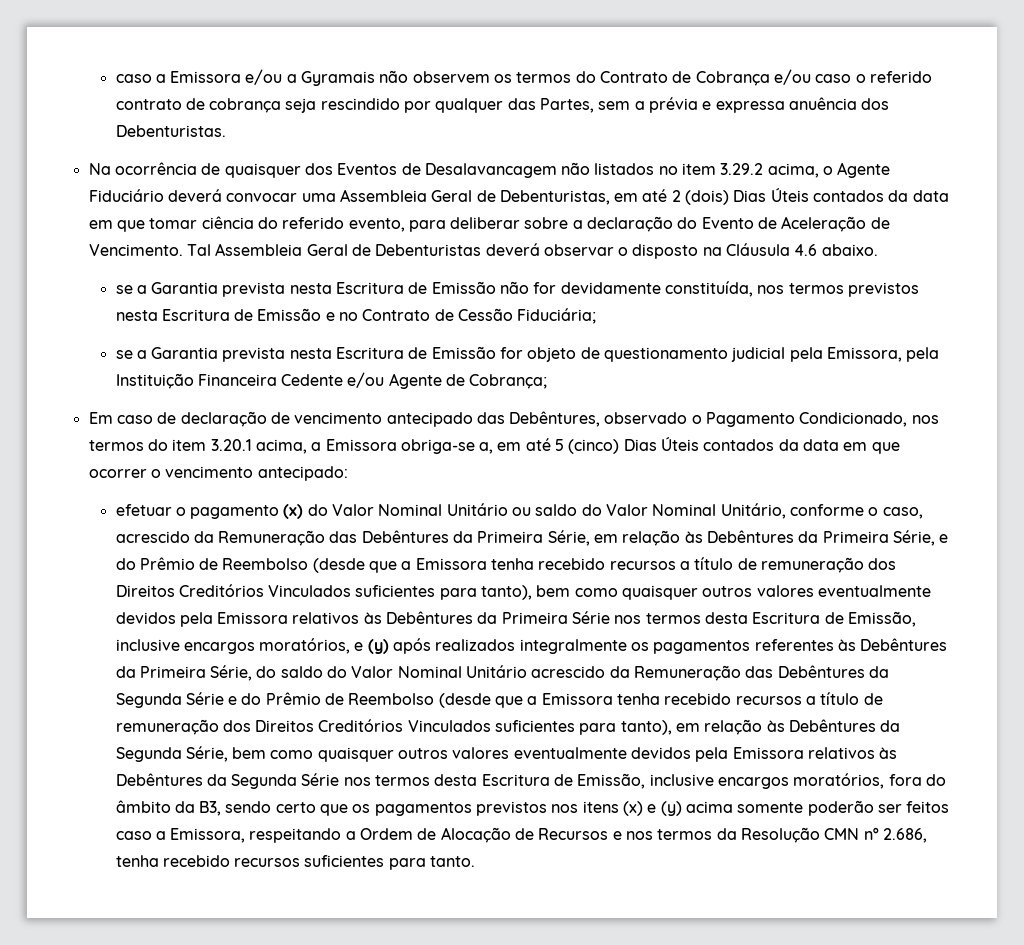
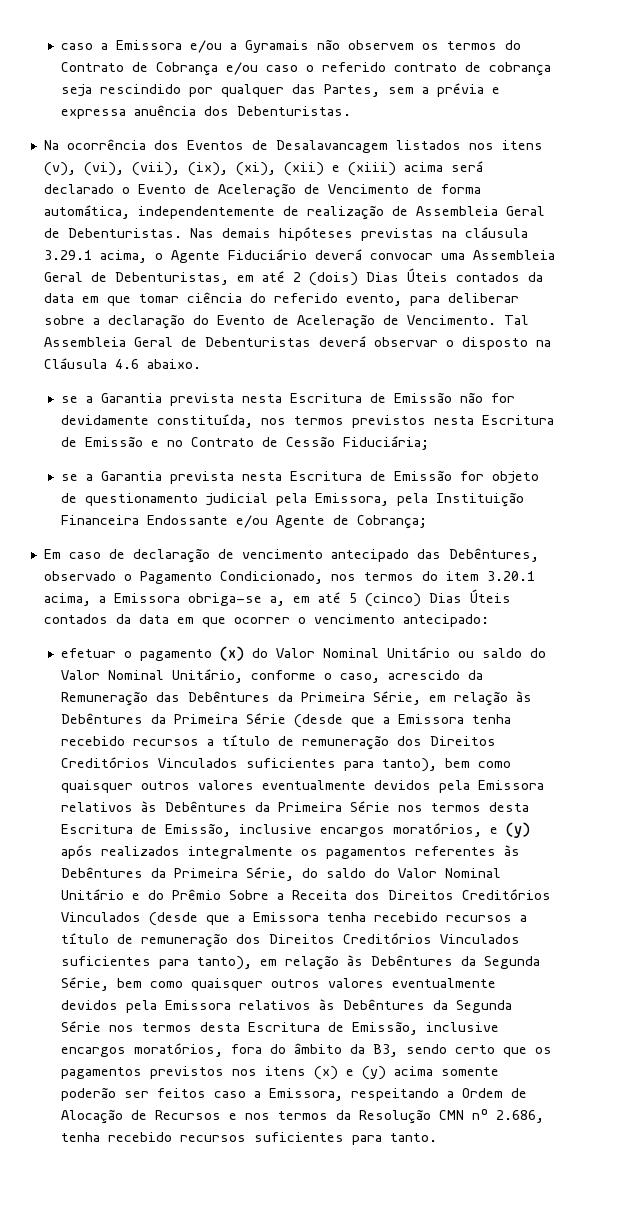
- Na ocorrência de quaisquer dos Eventos de Desalavancagem não listados no item 3.29.2 acima, o Agente Fiduciário deverá convocar uma Assembleia Geral de Debenturistas, em até 2 (dois) Dias Úteis contados da data em que tomar ciência do referido evento, para deliberar sobre a declaração do Evento de Aceleração de Vencimento.
+ Na ocorrência dos Eventos de Desalavancagem listados nos itens (v), (vi), (vii), (ix), (xi), (xii) e (xiii) acima será declarado o Evento de Aceleração de Vencimento de forma automática, independentemente de realização de Assembleia Geral de Debenturistas. Nas demais hipóteses previstas na cláusula 3.29.1 acima, o Agente Fiduciário deverá convocar uma Assembleia Geral de Debenturistas, em até 2 (dois) Dias Úteis contados da data em que tomar ciência do referido evento, para deliberar sobre a declaração do Evento de Aceleração de Vencimento.
- se a Garantia prevista nesta Escritura de Emissão for objeto de questionamento judicial pela Emissora, pela Instituição Financeira Cedente e/ou Agente de Cobrança;
+ se a Garantia prevista nesta Escritura de Emissão for objeto de questionamento judicial pela Emissora, pela Instituição Financeira Endossante e/ou Agente de Cobrança;
- efetuar o pagamento (x) do Valor Nominal Unitário ou saldo do Valor Nominal Unitário, conforme o caso, acrescido da Remuneração das Debêntures da Primeira Série, em relação às Debêntures da Primeira Série, e do Prêmio de Reembolso (desde que a Emissora tenha recebido recursos a título de remuneração dos Direitos Creditórios Vinculados suficientes para tanto), bem como quaisquer outros valores eventualmente devidos pela Emissora relativos às Debêntures da Primeira Série nos termos desta Escritura de Emissão, inclusive encargos moratórios, e (y) após realizados integralmente os pagamentos referentes às Debêntures da Primeira Série, do saldo do Valor Nominal Unitário acrescido da Remuneração das Debêntures da Segunda Série e do Prêmio de Reembolso (desde que a Emissora tenha recebido recursos a título de remuneração dos Direitos Creditórios Vinculados suficientes para tanto), em relação às Debêntures da Segunda Série, bem como quaisquer outros valores eventualmente devidos pela Emissora relativos às Debêntures da Segunda Série nos termos desta Escritura de Emissão, inclusive encargos moratórios, fora do âmbito da B3, sendo certo que os pagamentos previstos nos itens (x) e (y) acima somente poderão ser feitos caso a Emissora, respeitando a Ordem de Alocação de Recursos e nos termos da Resolução CMN nº 2.686, tenha recebido recursos suficientes para tanto.
+ efetuar o pagamento (x) do Valor Nominal Unitário ou saldo do Valor Nominal Unitário, conforme o caso, acrescido da Remuneração das Debêntures da Primeira Série, em relação às Debêntures da Primeira Série (desde que a Emissora tenha recebido recursos a título de remuneração dos Direitos Creditórios Vinculados suficientes para tanto), bem como quaisquer outros valores eventualmente devidos pela Emissora relativos às Debêntures da Primeira Série nos termos desta Escritura de Emissão, inclusive encargos moratórios, e (y) após realizados integralmente os pagamentos referentes às Debêntures da Primeira Série, do saldo do Valor Nominal Unitário e do Prêmio Sobre a Receita dos Direitos Creditórios Vinculados (desde que a Emissora tenha recebido recursos a título de remuneração dos Direitos Creditórios Vinculados suficientes para tanto), em relação às Debêntures da Segunda Série, bem como quaisquer outros valores eventualmente devidos pela Emissora relativos às Debêntures da Segunda Série nos termos desta Escritura de Emissão, inclusive encargos moratórios, fora do âmbito da B3, sendo certo que os pagamentos previstos nos itens (x) e (y) acima somente poderão ser feitos caso a Emissora, respeitando a Ordem de Alocação de Recursos e nos termos da Resolução CMN nº 2.686, tenha recebido recursos suficientes para tanto.

